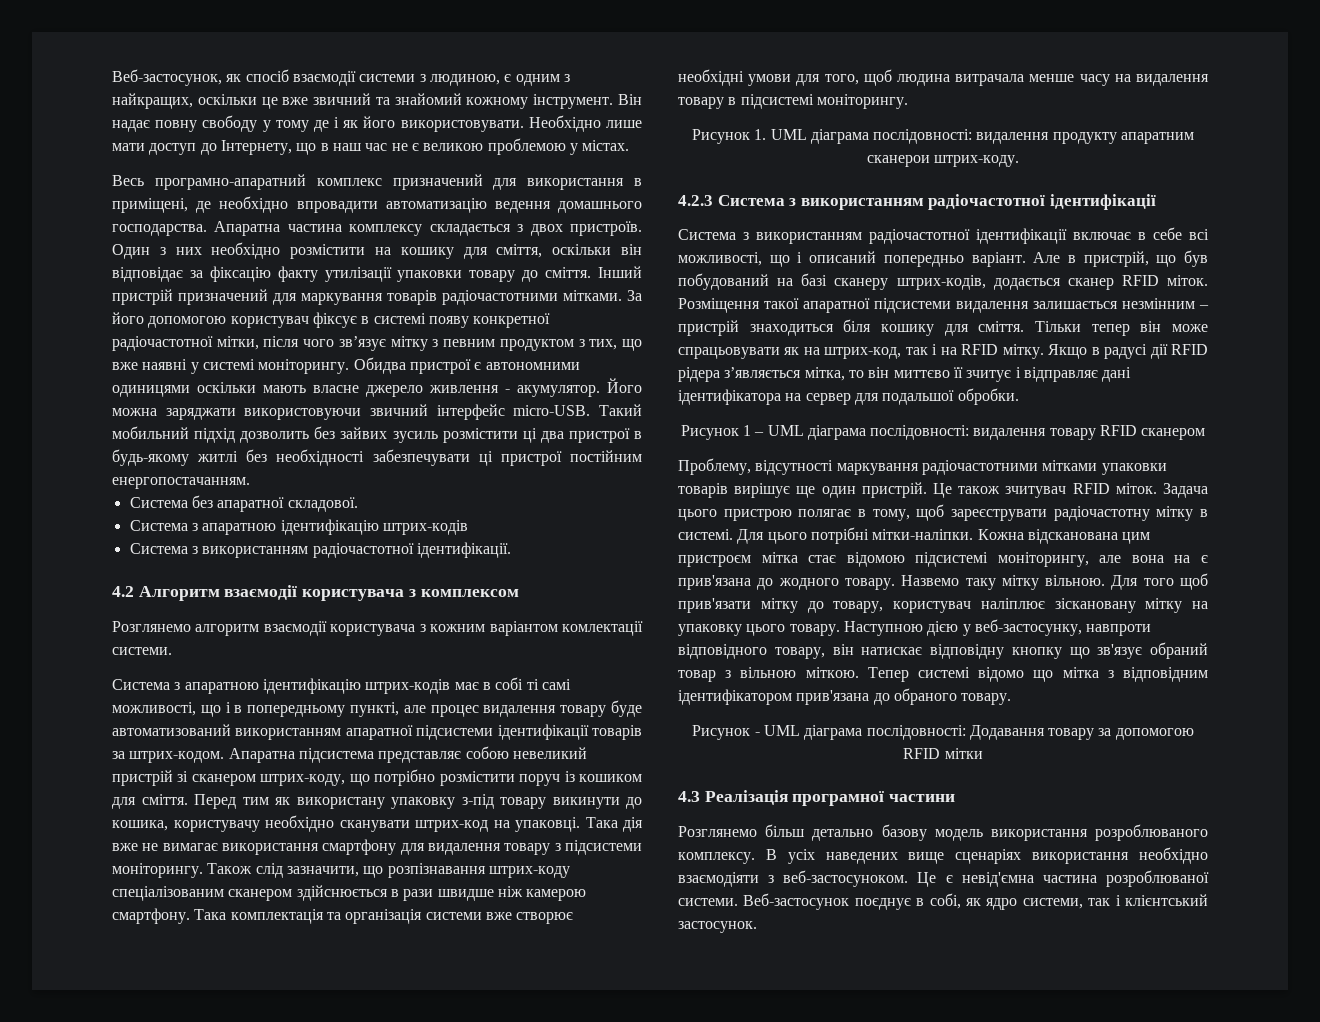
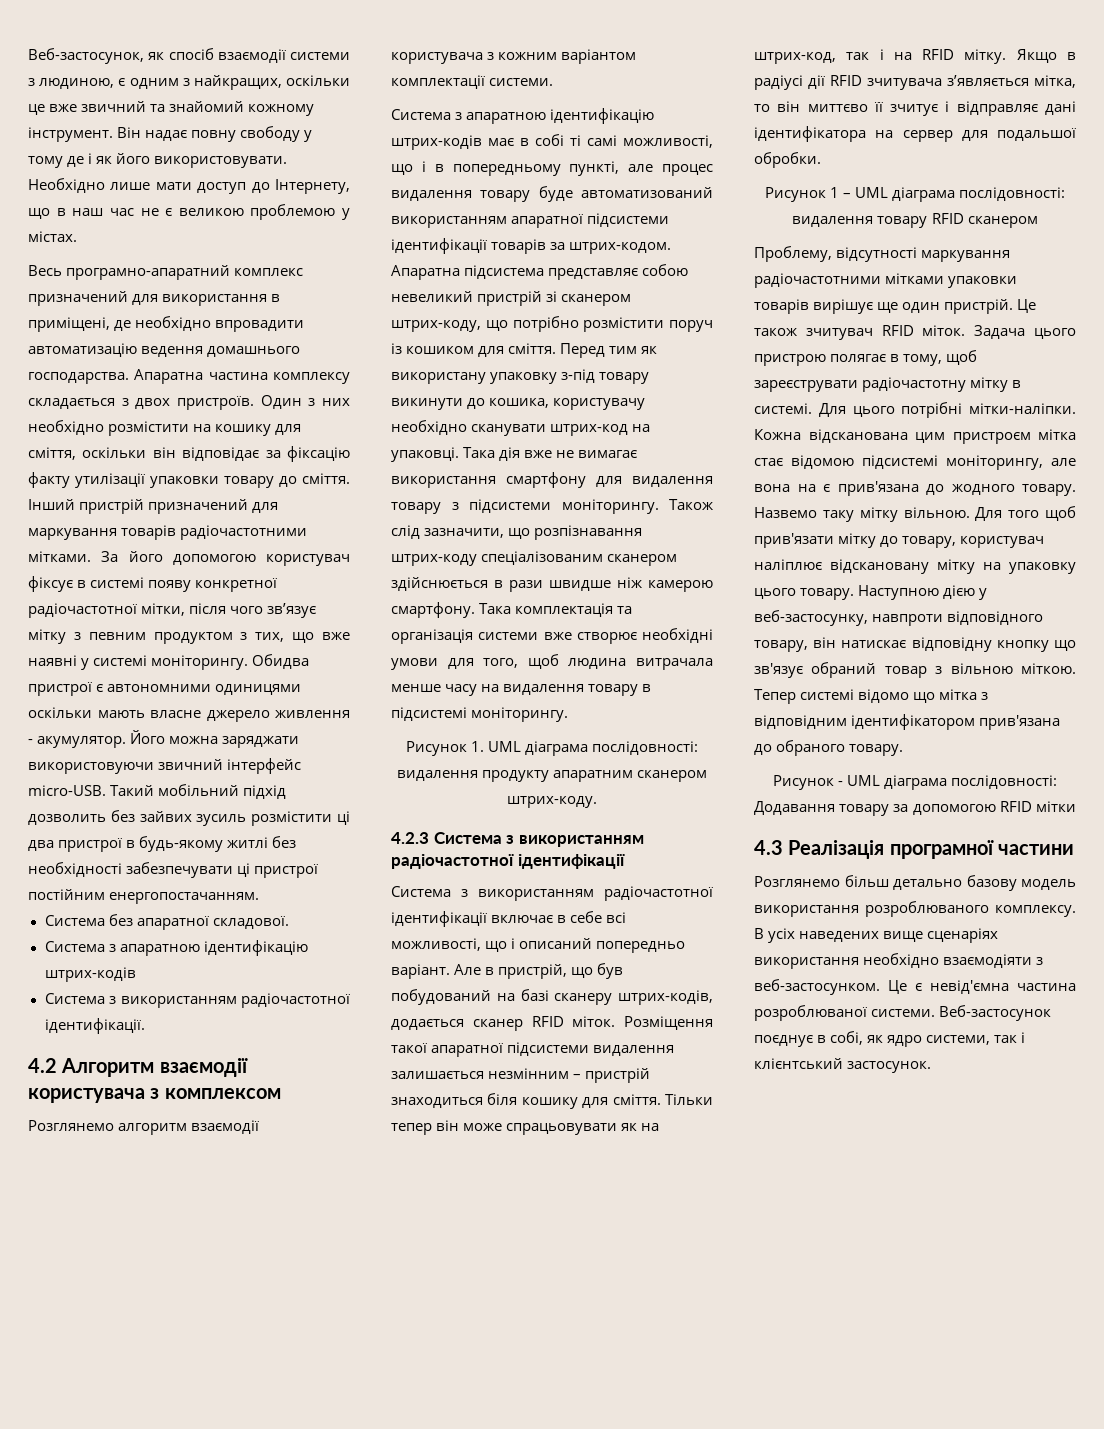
- Такий мобильний підхід дозволить без зайвих зусиль розмістити ці два пристрої в будь-якому житлі без необхідності забезпечувати ці пристрої постійним енергопостачанням.
+ Такий мобільний підхід дозволить без зайвих зусиль розмістити ці два пристрої в будь-якому житлі без необхідності забезпечувати ці пристрої постійним енергопостачанням.
- Розглянемо алгоритм взаємодії користувача з кожним варіантом комлектації системи.
+ Розглянемо алгоритм взаємодії користувача з кожним варіантом комплектації системи.
- Рисунок 1. UML діаграма послідовності: видалення продукту апаратним сканерои штрих-коду.
+ Рисунок 1. UML діаграма послідовності: видалення продукту апаратним сканером штрих-коду.
- Якщо в радусі дії RFID рідера з’являється мітка, то він миттєво її зчитує і відправляє дані ідентифікатора на сервер для подальшої обробки.
+ Якщо в радіусі дії RFID зчитувача з’являється мітка, то він миттєво її зчитує і відправляє дані ідентифікатора на сервер для подальшої обробки.
- Для того щоб прив'язати мітку до товару, користувач наліплює зіскановану мітку на упаковку цього товару.
+ Для того щоб прив'язати мітку до товару, користувач наліплює відскановану мітку на упаковку цього товару.
- В усіх наведених вище сценаріях використання необхідно взаємодіяти з веб-застосуноком.
+ В усіх наведених вище сценаріях використання необхідно взаємодіяти з веб-застосунком.

